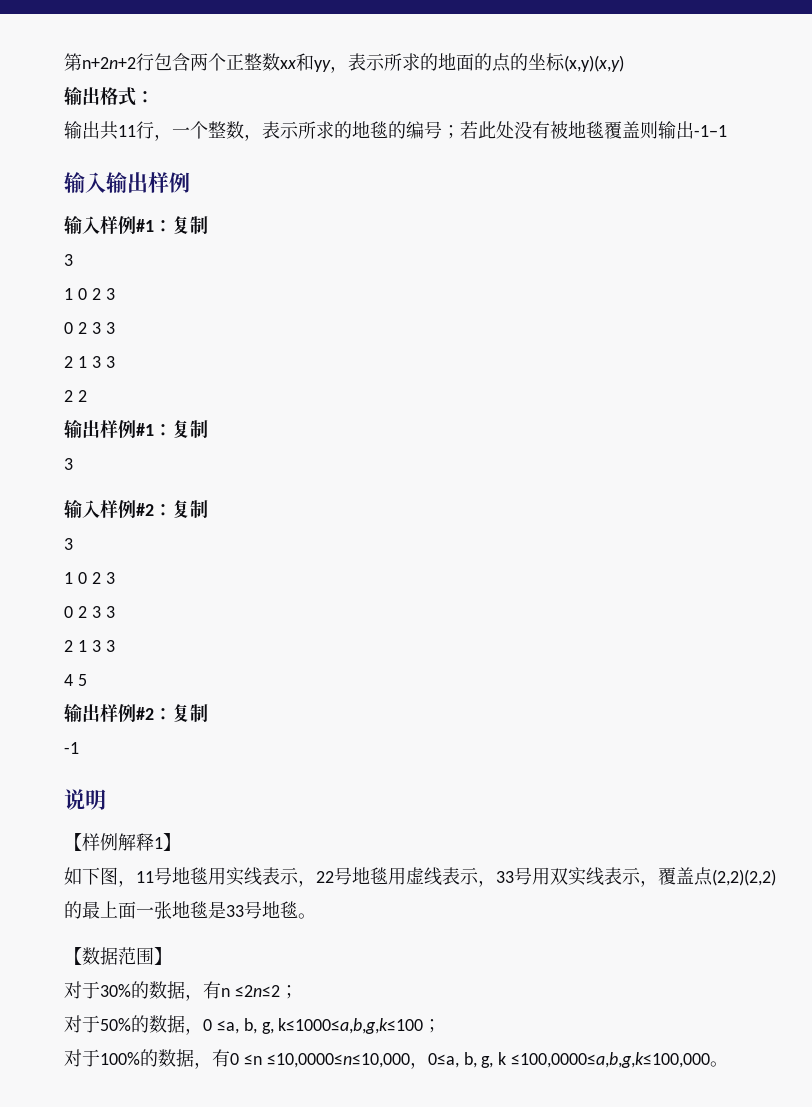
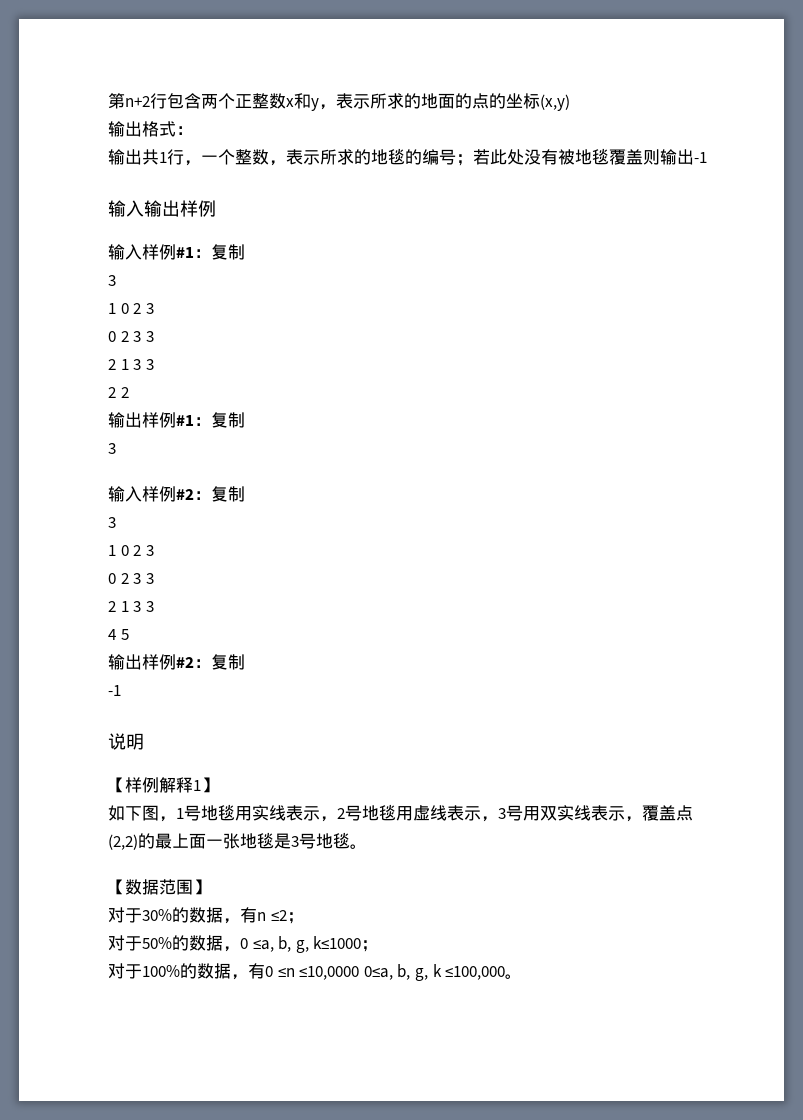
- 第n+2n+2行包含两个正整数xx和yy，表示所求的地面的点的坐标(x,y)(x,y)
+ 第n+2行包含两个正整数x和y，表示所求的地面的点的坐标(x,y)
- 输出共11行，一个整数，表示所求的地毯的编号；若此处没有被地毯覆盖则输出-1−1
+ 输出共1行，一个整数，表示所求的地毯的编号；若此处没有被地毯覆盖则输出-1
- 如下图，11号地毯用实线表示，22号地毯用虚线表示，33号用双实线表示，覆盖点(2,2)(2,2)的最上面一张地毯是33号地毯。
+ 如下图，1号地毯用实线表示，2号地毯用虚线表示，3号用双实线表示，覆盖点(2,2)的最上面一张地毯是3号地毯。
- 对于30%的数据，有n ≤2n≤2；
+ 对于30%的数据，有n ≤2；
- 对于50%的数据，0 ≤a, b, g, k≤1000≤a,b,g,k≤100；
+ 对于50%的数据，0 ≤a, b, g, k≤1000；
- 对于100%的数据，有0 ≤n ≤10,0000≤n≤10,000，0≤a, b, g, k ≤100,0000≤a,b,g,k≤100,000。
+ 对于100%的数据，有0 ≤n ≤10,0000 0≤a, b, g, k ≤100,000。

